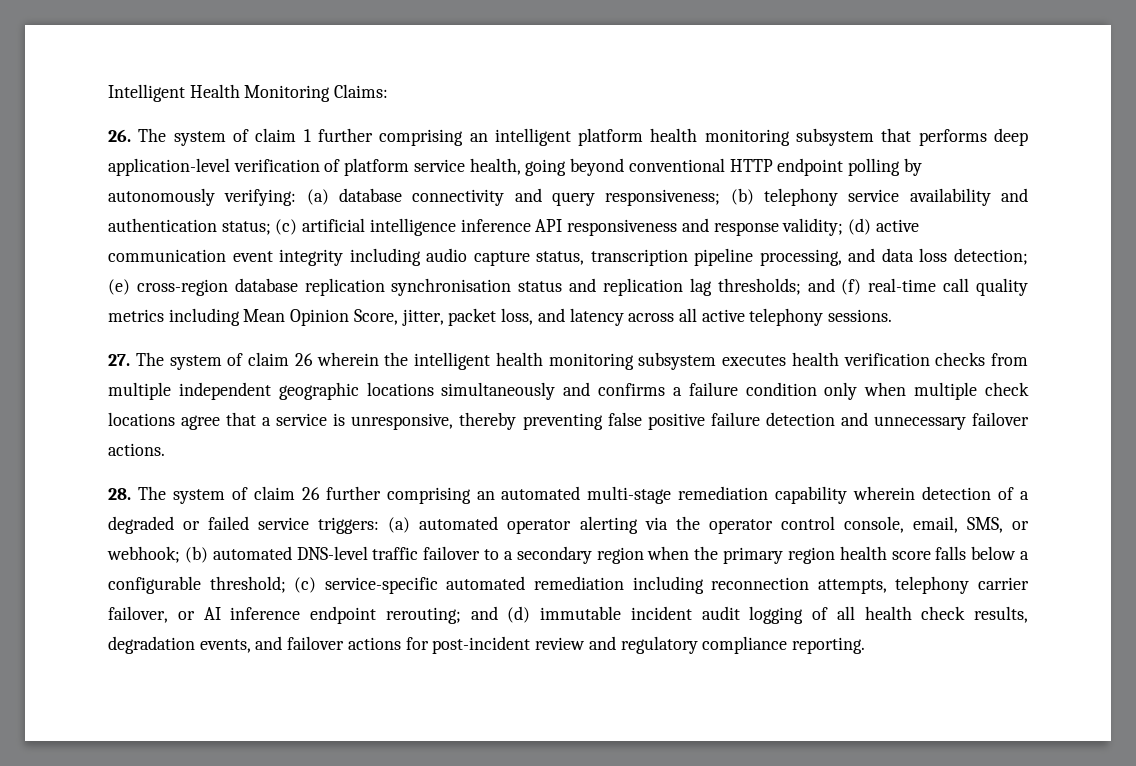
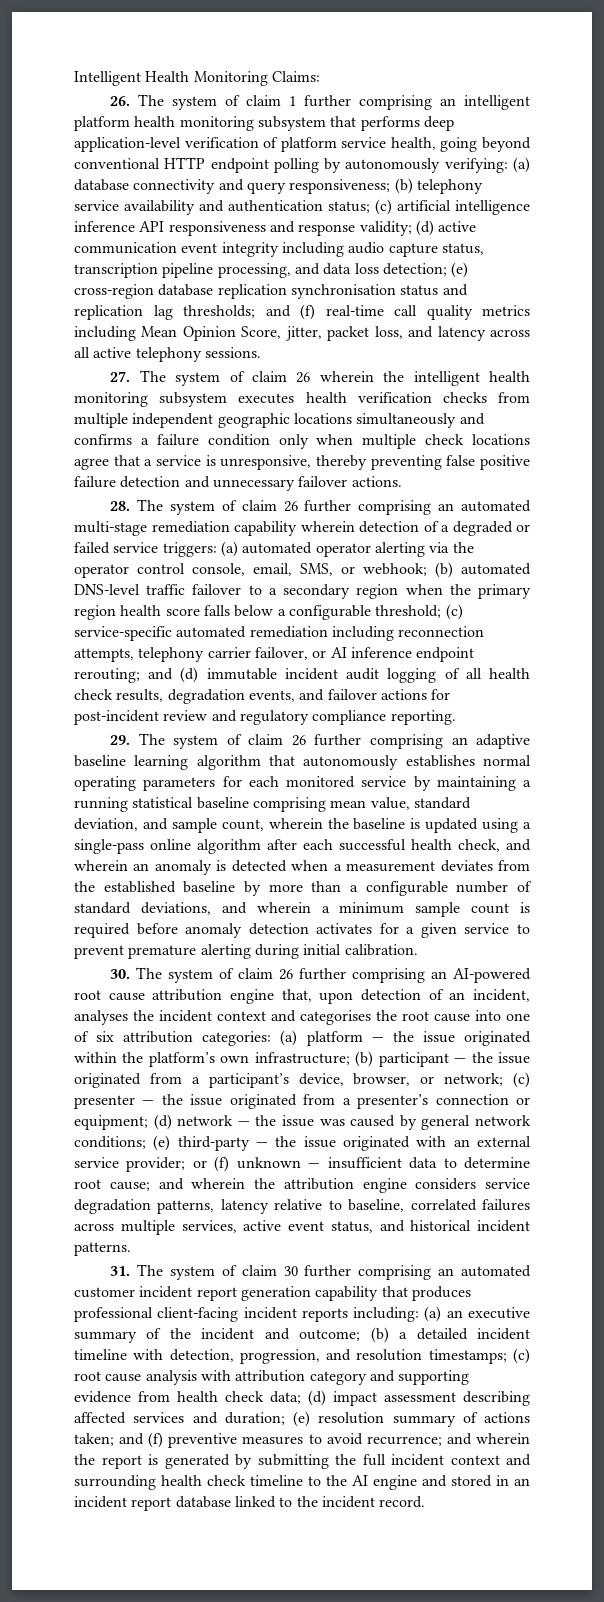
+ 29. The system of claim 26 further comprising an adaptive baseline learning algorithm that autonomously establishes normal operating parameters for each monitored service by maintaining a running statistical baseline comprising mean value, standard deviation, and sample count, wherein the baseline is updated using a single-pass online algorithm after each successful health check, and wherein an anomaly is detected when a measurement deviates from the established baseline by more than a configurable number of standard deviations, and wherein a minimum sample count is required before anomaly detection activates for a given service to prevent premature alerting during initial calibration.
+ 30. The system of claim 26 further comprising an AI-powered root cause attribution engine that, upon detection of an incident, analyses the incident context and categorises the root cause into one of six attribution categories: (a) platform — the issue originated within the platform’s own infrastructure; (b) participant — the issue originated from a participant’s device, browser, or network; (c) presenter — the issue originated from a presenter’s connection or equipment; (d) network — the issue was caused by general network conditions; (e) third-party — the issue originated with an external service provider; or (f) unknown — insufficient data to determine root cause; and wherein the attribution engine considers service degradation patterns, latency relative to baseline, correlated failures across multiple services, active event status, and historical incident patterns.
+ 31. The system of claim 30 further comprising an automated customer incident report generation capability that produces professional client-facing incident reports including: (a) an executive summary of the incident and outcome; (b) a detailed incident timeline with detection, progression, and resolution timestamps; (c) root cause analysis with attribution category and supporting evidence from health check data; (d) impact assessment describing affected services and duration; (e) resolution summary of actions taken; and (f) preventive measures to avoid recurrence; and wherein the report is generated by submitting the full incident context and surrounding health check timeline to the AI engine and stored in an incident report database linked to the incident record.

